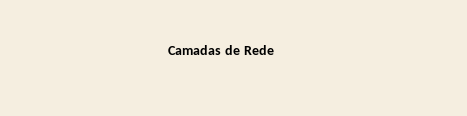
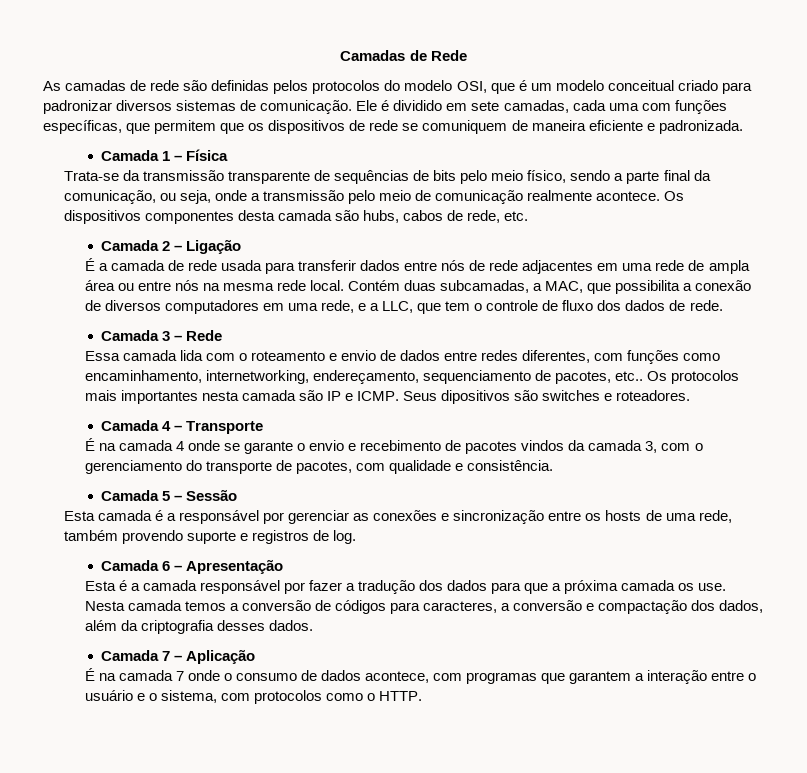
+ As camadas de rede são definidas pelos protocolos do modelo OSI, que é um modelo conceitual criado para padronizar diversos sistemas de comunicação. Ele é dividido em sete camadas, cada uma com funções específicas, que permitem que os dispositivos de rede se comuniquem de maneira eficiente e padronizada.
+ Camada 1 – Física
+ Trata-se da transmissão transparente de sequências de bits pelo meio físico, sendo a parte final da comunicação, ou seja, onde a transmissão pelo meio de comunicação realmente acontece. Os dispositivos componentes desta camada são hubs, cabos de rede, etc.
+ Camada 2 – Ligação
+ É a camada de rede usada para transferir dados entre nós de rede adjacentes em uma rede de ampla área ou entre nós na mesma rede local. Contém duas subcamadas, a MAC, que possibilita a conexão de diversos computadores em uma rede, e a LLC, que tem o controle de fluxo dos dados de rede.
+ Camada 3 – Rede
+ Essa camada lida com o roteamento e envio de dados entre redes diferentes, com funções como encaminhamento, internetworking, endereçamento, sequenciamento de pacotes, etc.. Os protocolos mais importantes nesta camada são IP e ICMP. Seus dipositivos são switches e roteadores.
+ Camada 4 – Transporte
+ É na camada 4 onde se garante o envio e recebimento de pacotes vindos da camada 3, com o gerenciamento do transporte de pacotes, com qualidade e consistência.
+ Camada 5 – Sessão
+ Esta camada é a responsável por gerenciar as conexões e sincronização entre os hosts de uma rede, também provendo suporte e registros de log.
+ Camada 6 – Apresentação
+ Esta é a camada responsável por fazer a tradução dos dados para que a próxima camada os use. Nesta camada temos a conversão de códigos para caracteres, a conversão e compactação dos dados, além da criptografia desses dados.
+ Camada 7 – Aplicação
+ É na camada 7 onde o consumo de dados acontece, com programas que garantem a interação entre o usuário e o sistema, com protocolos como o HTTP.

